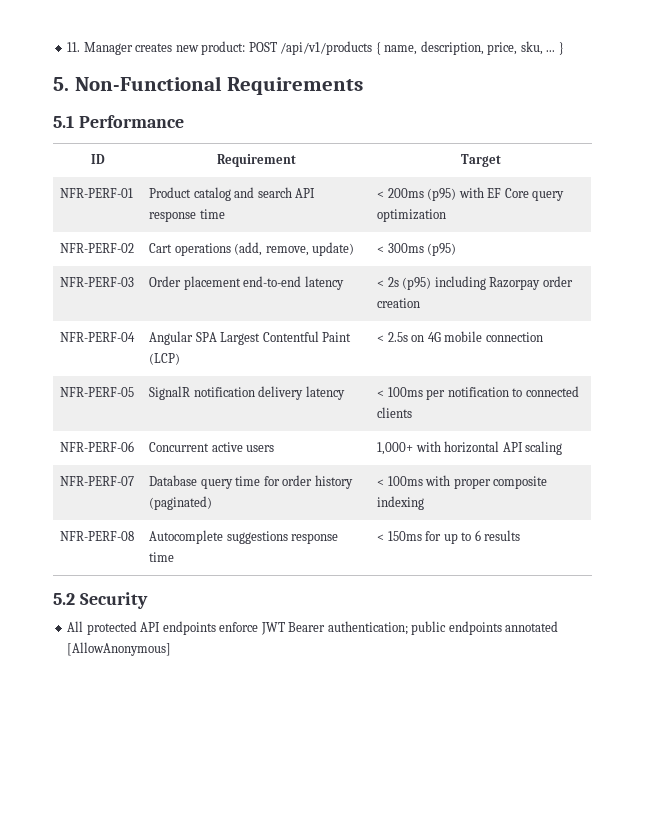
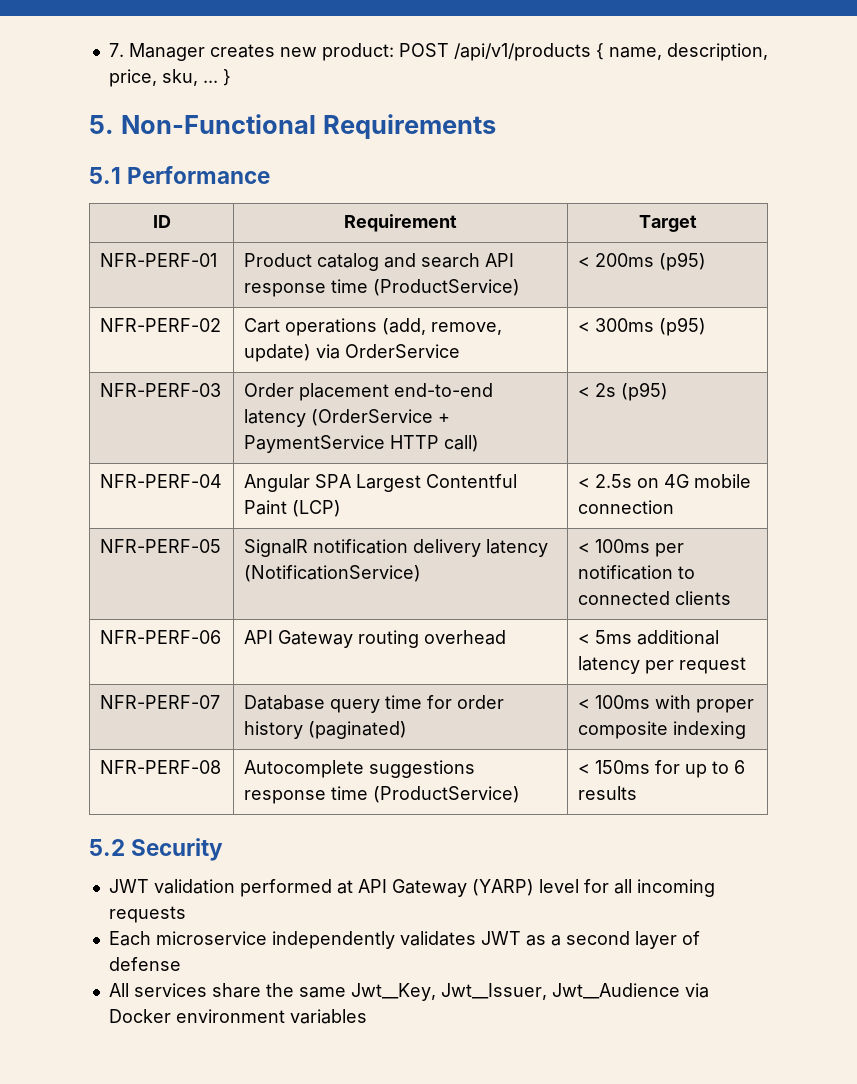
- 11. Manager creates new product: POST /api/v1/products { name, description, price, sku, ...
+ 7. Manager creates new product: POST /api/v1/products { name, description, price, sku, ...
- NFR-PERF-01 | Product catalog and search API response time | < 200ms (p95) with EF Core query optimization
+ NFR-PERF-01 | Product catalog and search API response time (ProductService) | < 200ms (p95)
- NFR-PERF-02 | Cart operations (add, remove, update) | < 300ms (p95)
+ NFR-PERF-02 | Cart operations (add, remove, update) via OrderService | < 300ms (p95)
- NFR-PERF-03 | Order placement end-to-end latency | < 2s (p95) including Razorpay order creation
+ NFR-PERF-03 | Order placement end-to-end latency (OrderService + PaymentService HTTP call) | < 2s (p95)
- NFR-PERF-05 | SignalR notification delivery latency | < 100ms per notification to connected clients
+ NFR-PERF-05 | SignalR notification delivery latency (NotificationService) | < 100ms per notification to connected clients
- NFR-PERF-06 | Concurrent active users | 1,000+ with horizontal API scaling
+ NFR-PERF-06 | API Gateway routing overhead | < 5ms additional latency per request
- NFR-PERF-08 | Autocomplete suggestions response time | < 150ms for up to 6 results
+ NFR-PERF-08 | Autocomplete suggestions response time (ProductService) | < 150ms for up to 6 results
- All protected API endpoints enforce JWT Bearer authentication; public endpoints annotated [AllowAnonymous]
+ JWT validation performed at API Gateway (YARP) level for all incoming requests
+ Each microservice independently validates JWT as a second layer of defense
+ All services share the same Jwt__Key, Jwt__Issuer, Jwt__Audience via Docker environment variables

